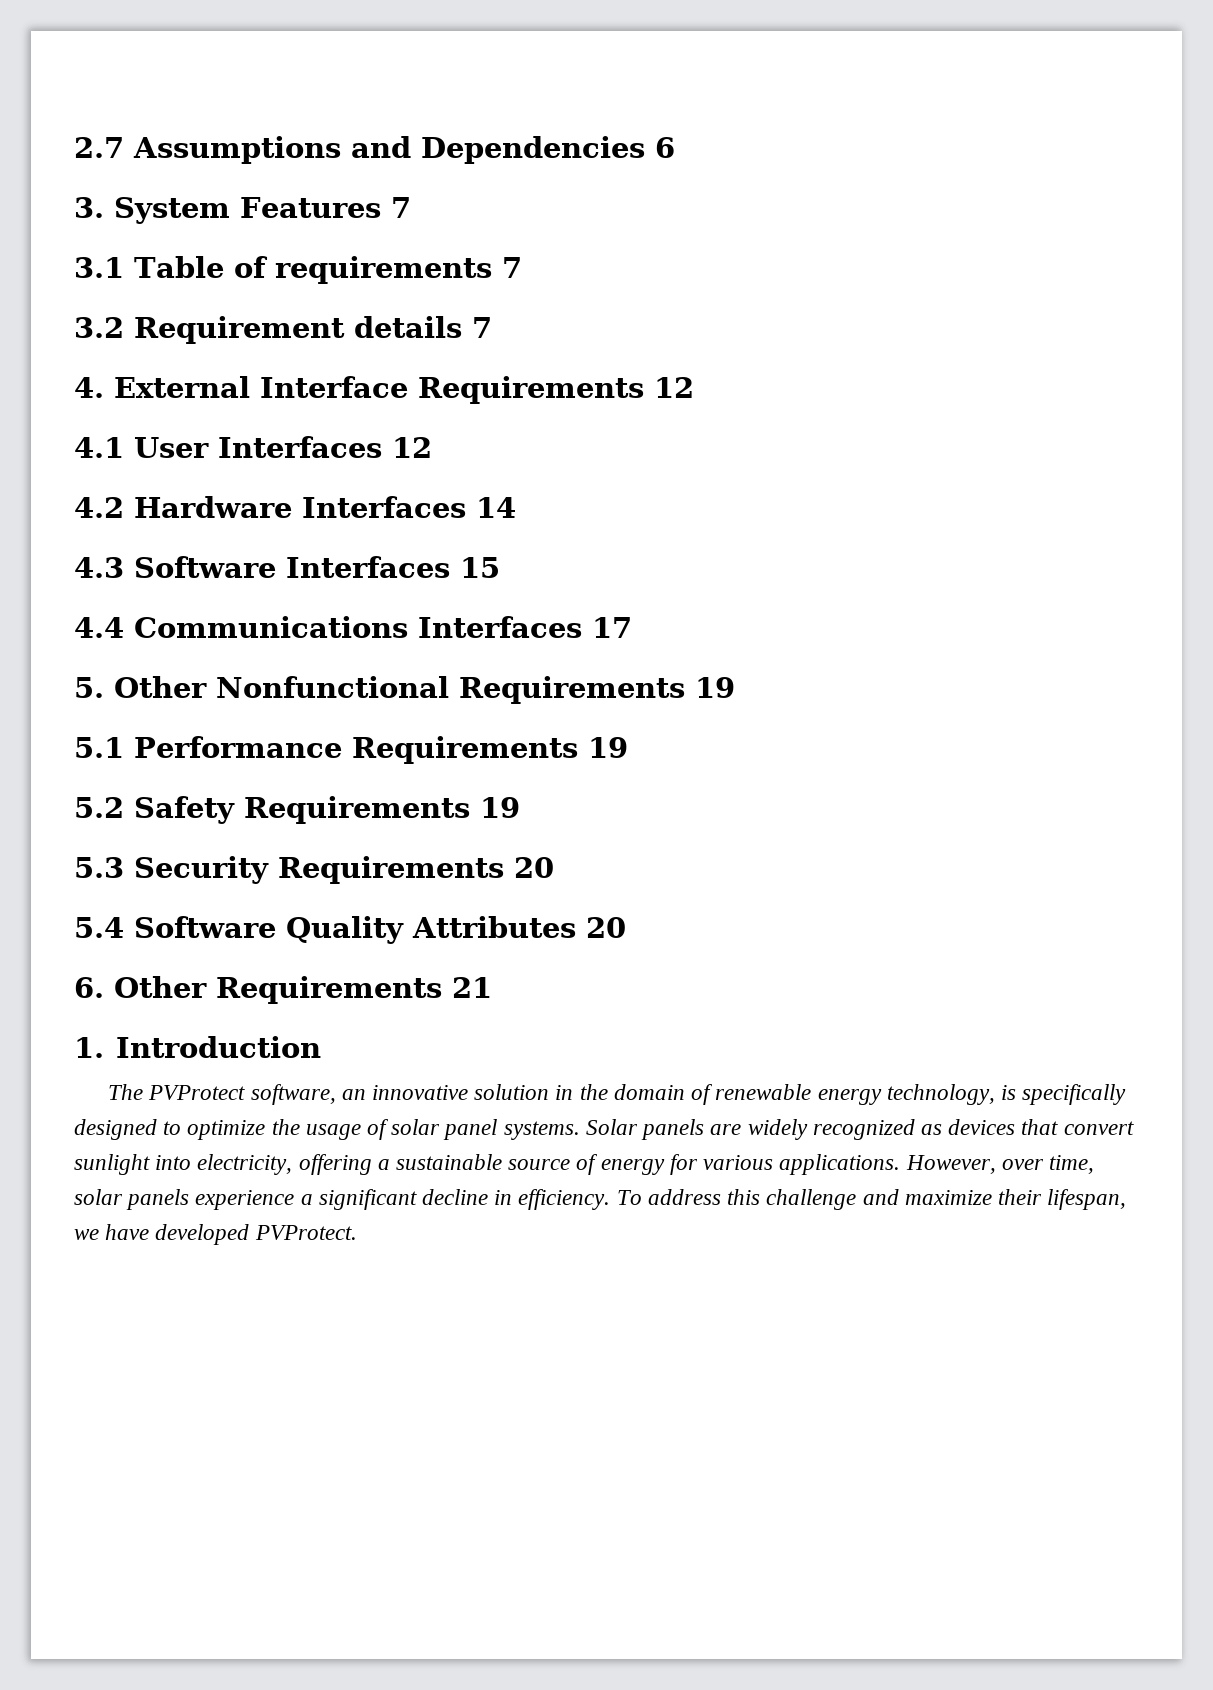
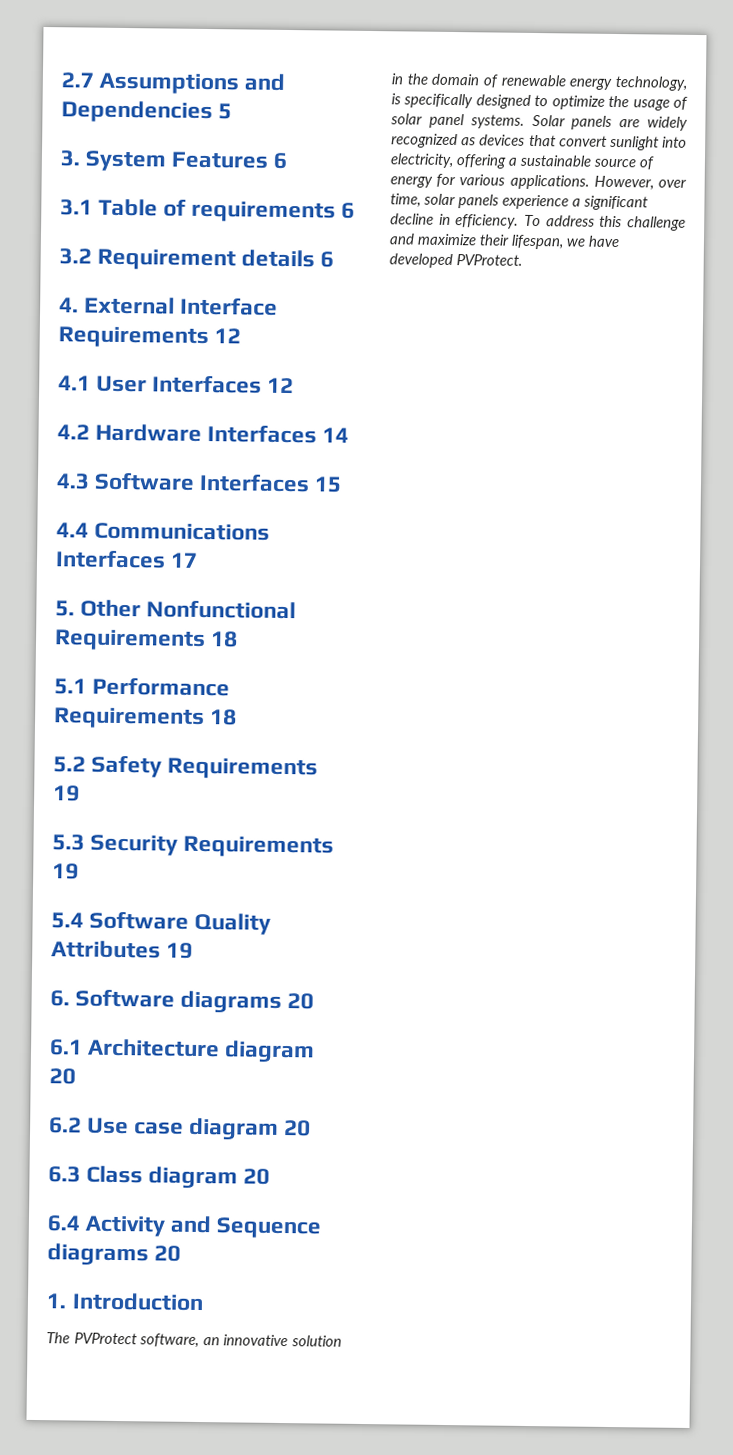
- 2.7 Assumptions and Dependencies 6
+ 2.7 Assumptions and Dependencies 5
- 3. System Features 7
+ 3. System Features 6
- 3.1 Table of requirements 7
+ 3.1 Table of requirements 6
- 3.2 Requirement details 7
+ 3.2 Requirement details 6
- 5. Other Nonfunctional Requirements 19
+ 5. Other Nonfunctional Requirements 18
- 5.1 Performance Requirements 19
+ 5.1 Performance Requirements 18
- 5.3 Security Requirements 20
+ 5.3 Security Requirements 19
- 5.4 Software Quality Attributes 20
- 6. Other Requirements 21
+ 5.4 Software Quality Attributes 19
+ 6. Software diagrams 20
+ 6.1 Architecture diagram 20
+ 6.2 Use case diagram 20
+ 6.3 Class diagram 20
+ 6.4 Activity and Sequence diagrams 20

